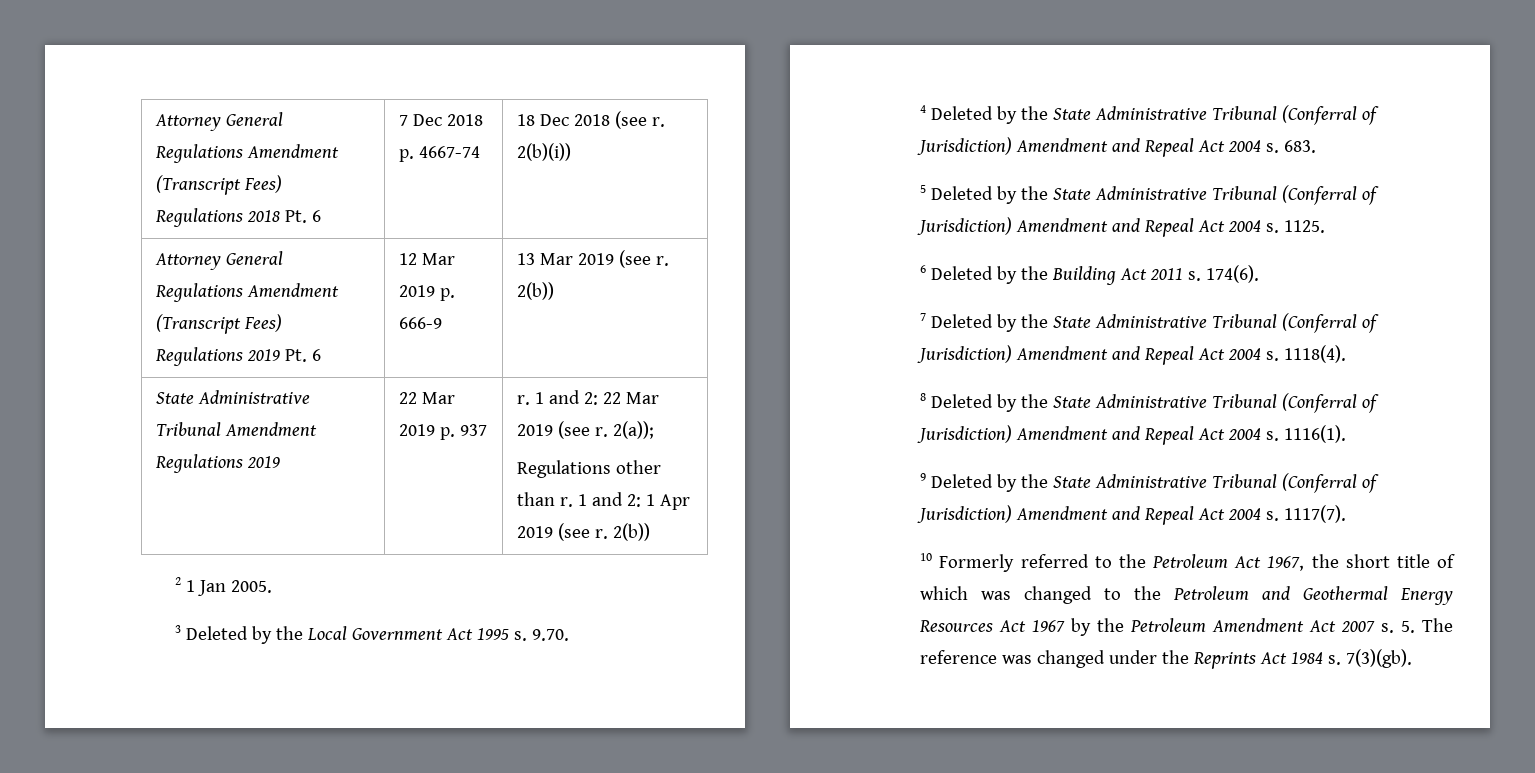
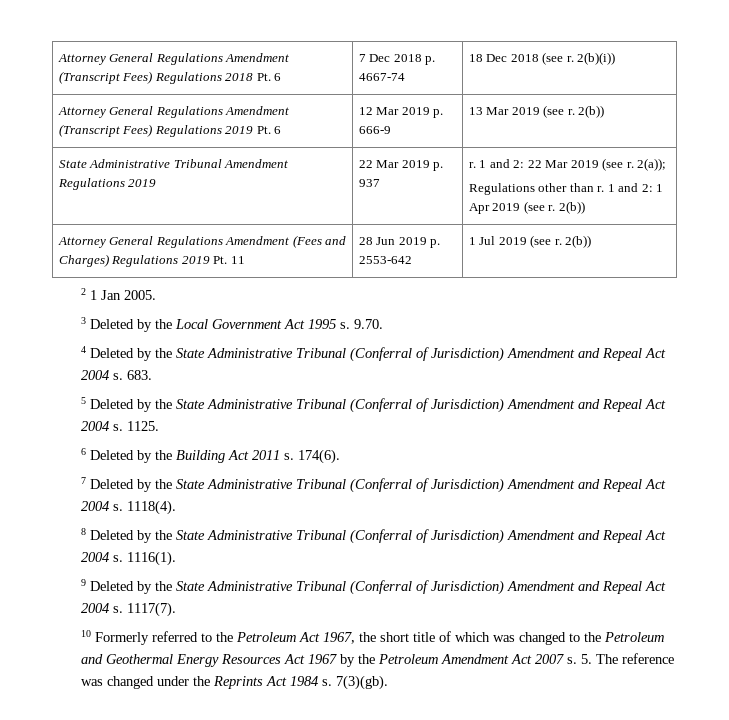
+ Attorney General Regulations Amendment (Fees and Charges) Regulations 2019 Pt. 11 | 28 Jun 2019 p. 2553-642 | 1 Jul 2019 (see r. 2(b))

